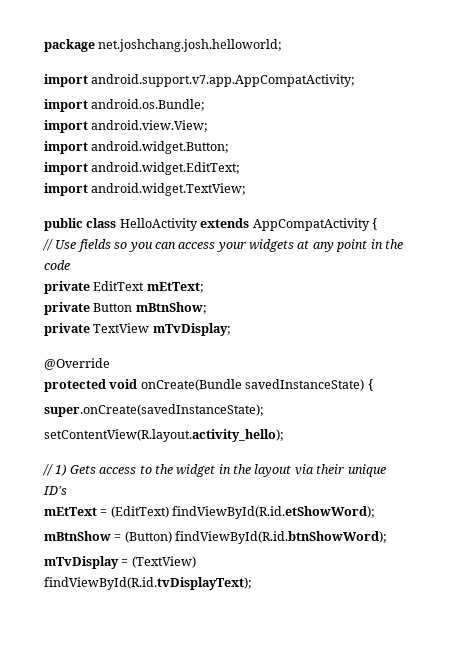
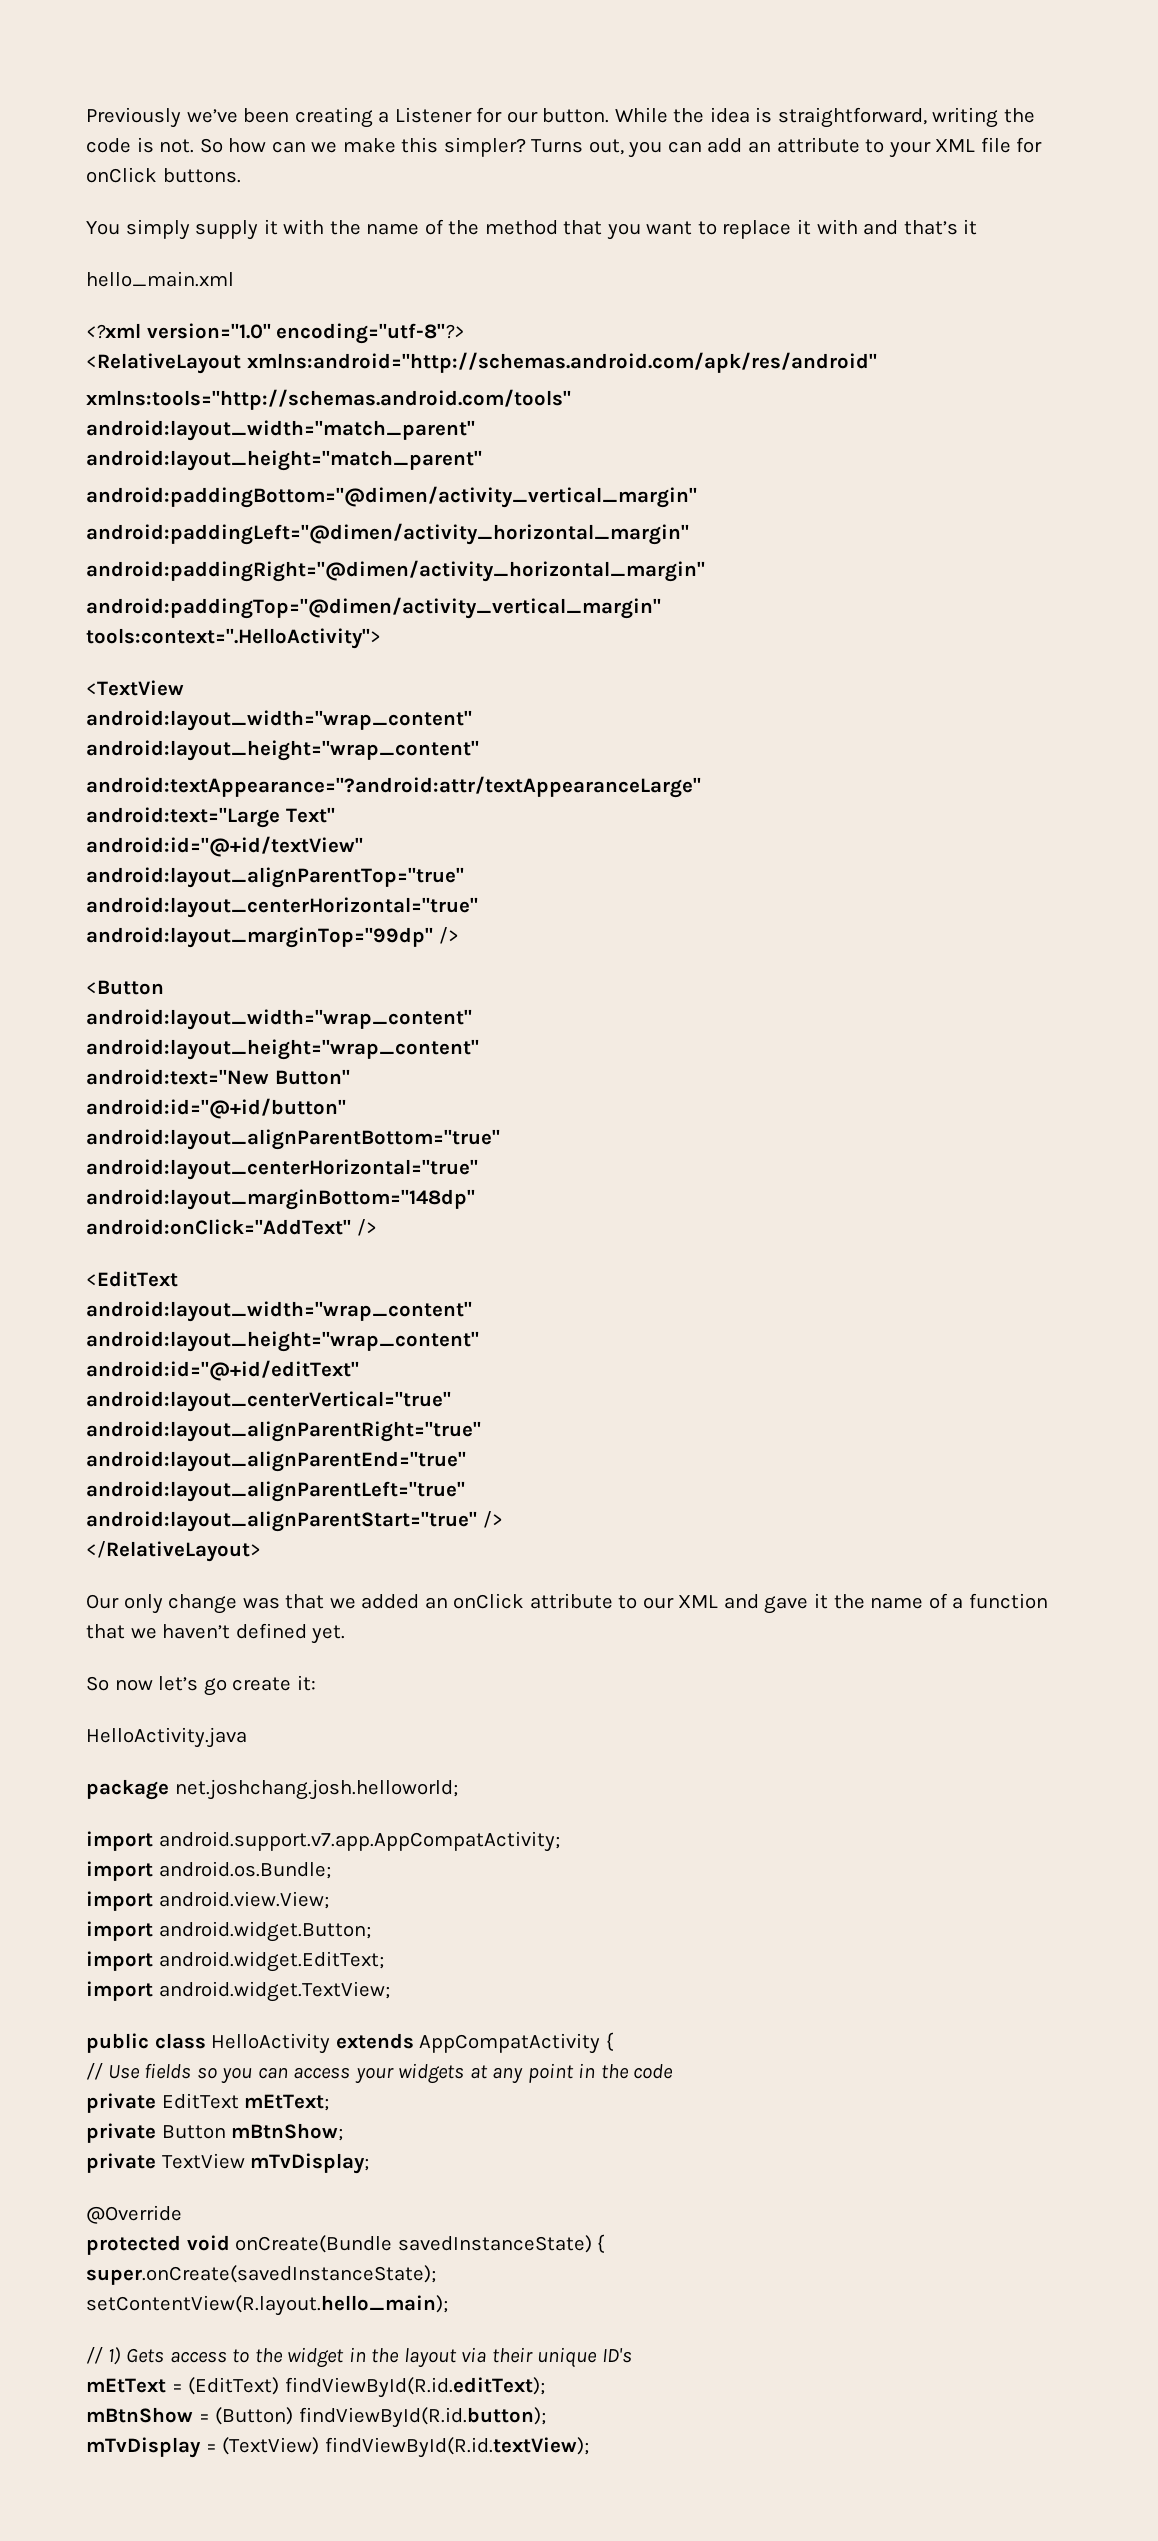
+ Previously we’ve been creating a Listener for our button. While the idea is straightforward, writing the code is not. So how can we make this simpler? Turns out, you can add an attribute to your XML file for onClick buttons.
+ You simply supply it with the name of the method that you want to replace it with and that’s it
+ hello_main.xml
+ <?xml version="1.0" encoding="utf-8"?>
+ <RelativeLayout xmlns:android="http://schemas.android.com/apk/res/android"
+ xmlns:tools="http://schemas.android.com/tools"
+ android:layout_width="match_parent"
+ android:layout_height="match_parent"
+ android:paddingBottom="@dimen/activity_vertical_margin"
+ android:paddingLeft="@dimen/activity_horizontal_margin"
+ android:paddingRight="@dimen/activity_horizontal_margin"
+ android:paddingTop="@dimen/activity_vertical_margin"
+ tools:context=".HelloActivity">
+ <TextView
+ android:layout_width="wrap_content"
+ android:layout_height="wrap_content"
+ android:textAppearance="?android:attr/textAppearanceLarge"
+ android:text="Large Text"
+ android:id="@+id/textView"
+ android:layout_alignParentTop="true"
+ android:layout_centerHorizontal="true"
+ android:layout_marginTop="99dp" />
+ <Button
+ android:layout_width="wrap_content"
+ android:layout_height="wrap_content"
+ android:text="New Button"
+ android:id="@+id/button"
+ android:layout_alignParentBottom="true"
+ android:layout_centerHorizontal="true"
+ android:layout_marginBottom="148dp"
+ android:onClick="AddText" />
+ <EditText
+ android:layout_width="wrap_content"
+ android:layout_height="wrap_content"
+ android:id="@+id/editText"
+ android:layout_centerVertical="true"
+ android:layout_alignParentRight="true"
+ android:layout_alignParentEnd="true"
+ android:layout_alignParentLeft="true"
+ android:layout_alignParentStart="true" />
+ </RelativeLayout>
+ Our only change was that we added an onClick attribute to our XML and gave it the name of a function that we haven’t defined yet.
+ So now let’s go create it:
+ HelloActivity.java
- setContentView(R.layout.activity_hello);
+ setContentView(R.layout.hello_main);
- mEtText = (EditText) findViewById(R.id.etShowWord);
+ mEtText = (EditText) findViewById(R.id.editText);
- mBtnShow = (Button) findViewById(R.id.btnShowWord);
+ mBtnShow = (Button) findViewById(R.id.button);
- mTvDisplay = (TextView) findViewById(R.id.tvDisplayText);
+ mTvDisplay = (TextView) findViewById(R.id.textView);

